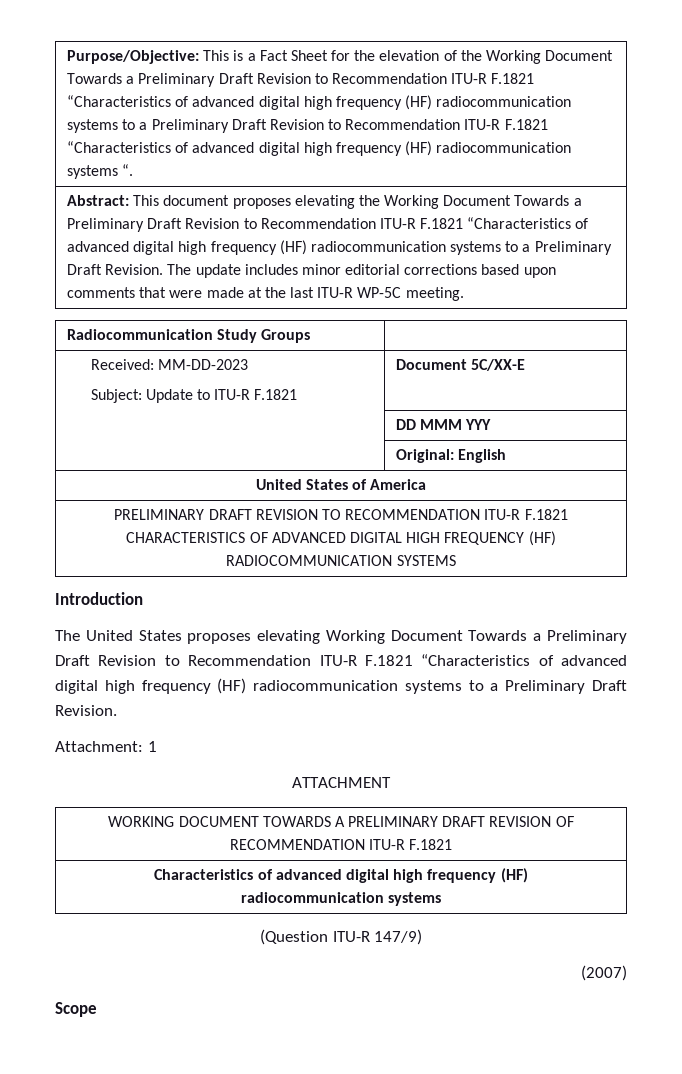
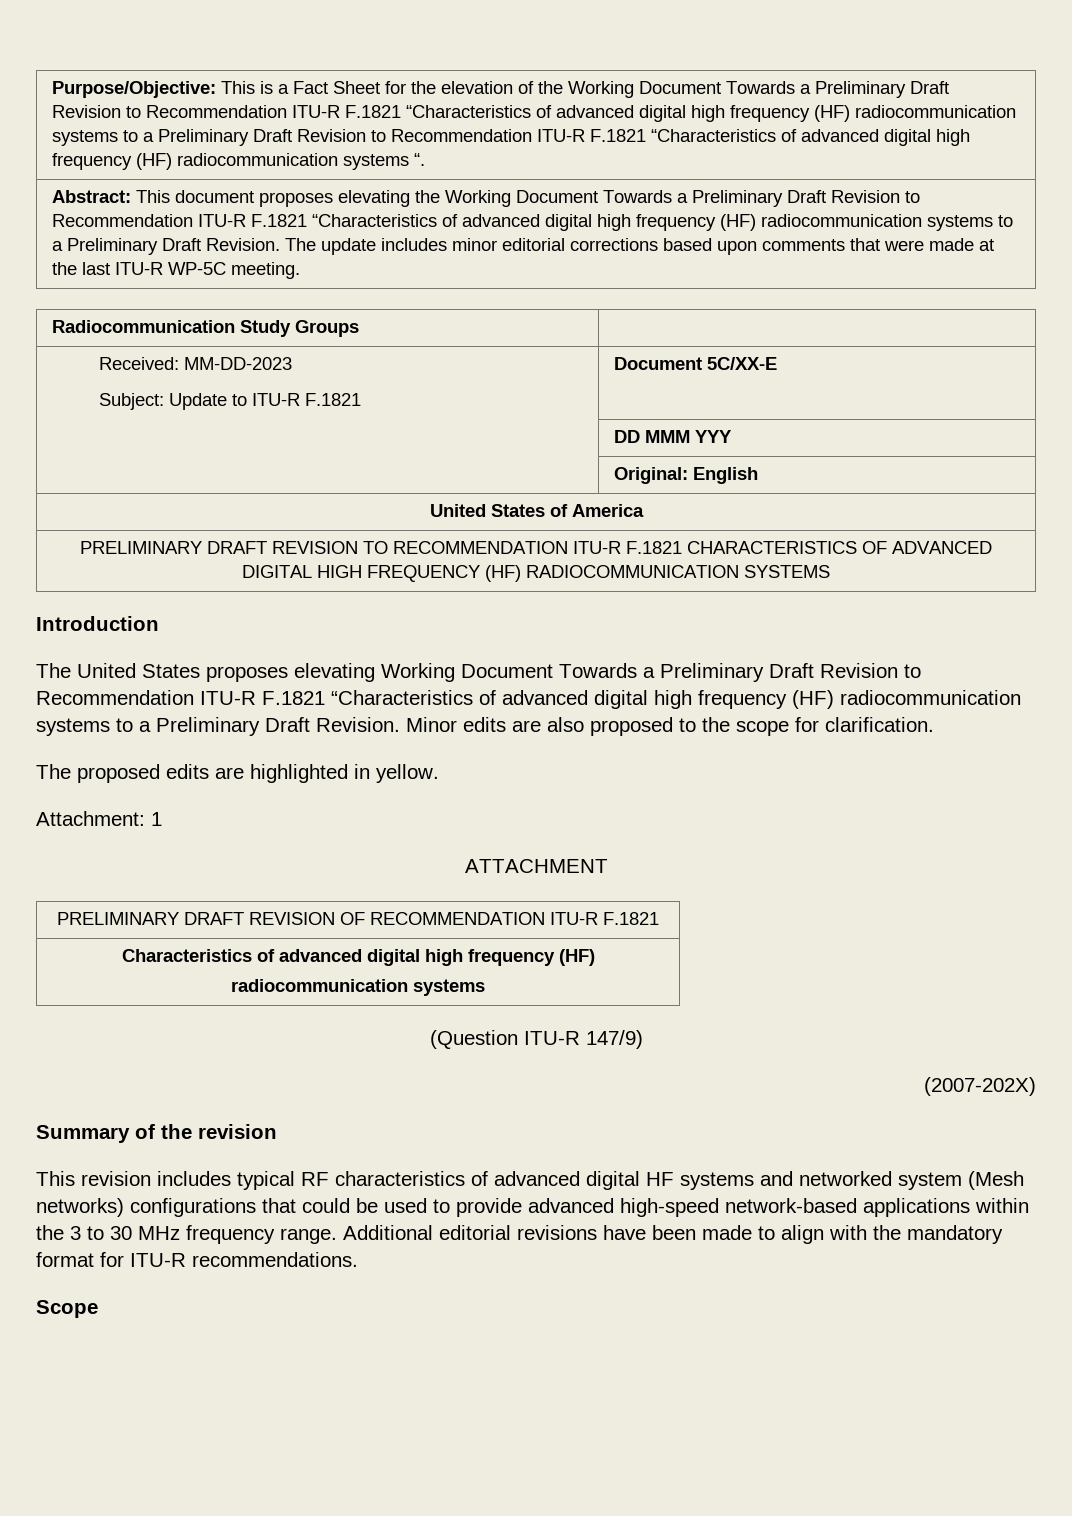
+ Minor edits are also proposed to the scope for clarification.
+ The proposed edits are highlighted in yellow.
- WORKING DOCUMENT TOWARDS A PRELIMINARY DRAFT REVISION OF RECOMMENDATION ITU-R F.1821
+ PRELIMINARY DRAFT REVISION OF RECOMMENDATION ITU-R F.1821
- (2007)
+ (2007-202X)
+ Summary of the revision
+ This revision includes typical RF characteristics of advanced digital HF systems and networked system (Mesh networks) configurations that could be used to provide advanced high-speed network-based applications within the 3 to 30 MHz frequency range. Additional editorial revisions have been made to align with the mandatory format for ITU-R recommendations.

